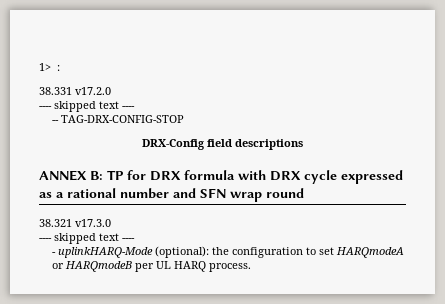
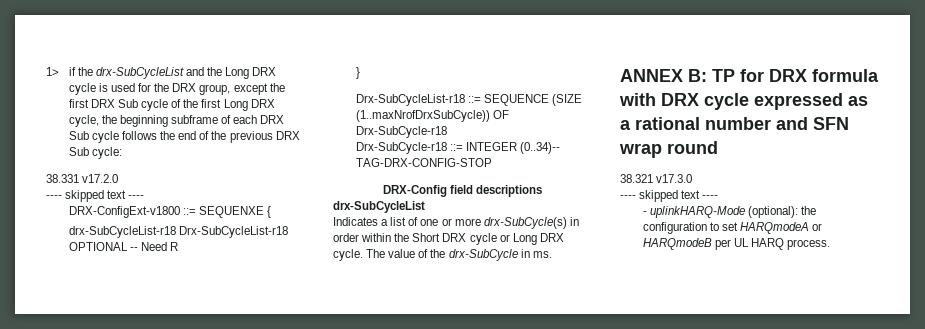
- 1> :
+ 1> if the drx-SubCycleList and the Long DRX cycle is used for the DRX group, except the first DRX Sub cycle of the first Long DRX cycle, the beginning subframe of each DRX Sub cycle follows the end of the previous DRX Sub cycle:
- -- TAG-DRX-CONFIG-STOP
+ DRX-ConfigExt-v1800 ::= SEQUENXE {
+ drx-SubCycleList-r18 Drx-SubCycleList-r18 OPTIONAL -- Need R
+ }
+ Drx-SubCycleList-r18 ::= SEQUENCE (SIZE (1..maxNrofDrxSubCycle)) OF Drx-SubCycle-r18
+ Drx-SubCycle-r18 ::= INTEGER (0..34)-- TAG-DRX-CONFIG-STOP
  DRX-Config field descriptions
+ drx-SubCycleList
+ Indicates a list of one or more drx-SubCycle(s) in order within the Short DRX cycle or Long DRX cycle. The value of the drx-SubCycle in ms.

